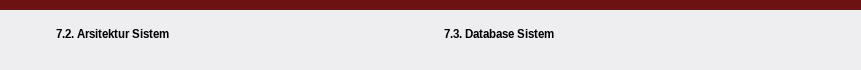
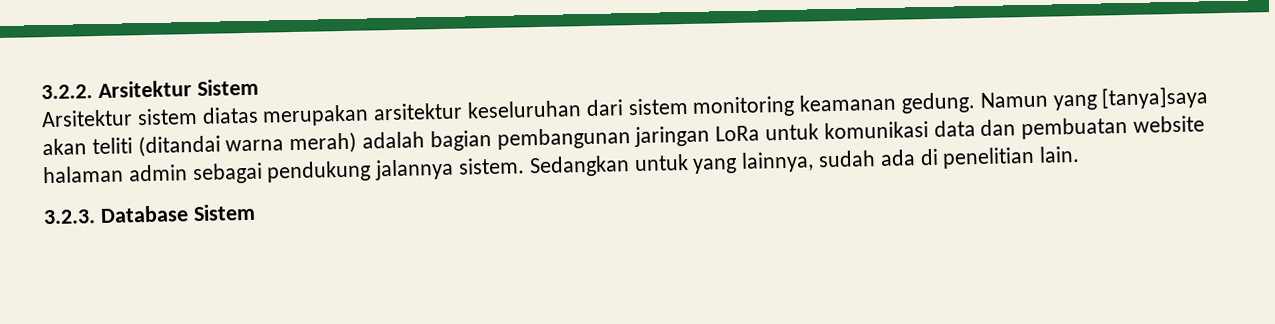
- 7.2. Arsitektur Sistem
+ 3.2.2. Arsitektur Sistem
- 7.3. Database Sistem
+ Arsitektur sistem diatas merupakan arsitektur keseluruhan dari sistem monitoring keamanan gedung. Namun yang [tanya]saya akan teliti (ditandai warna merah) adalah bagian pembangunan jaringan LoRa untuk komunikasi data dan pembuatan website halaman admin sebagai pendukung jalannya sistem. Sedangkan untuk yang lainnya, sudah ada di penelitian lain.
+ 3.2.3. Database Sistem

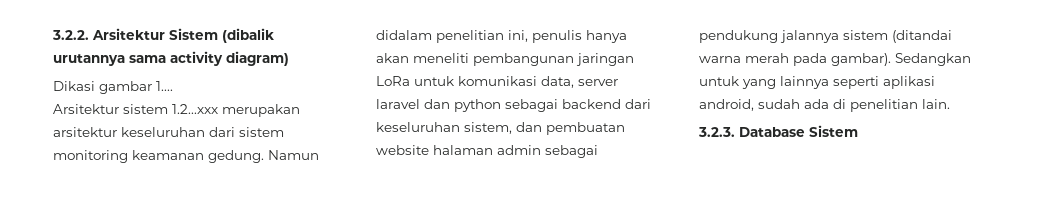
- 3.2.2. Arsitektur Sistem
+ 3.2.2. Arsitektur Sistem (dibalik urutannya sama activity diagram)
+ Dikasi gambar 1....
- Arsitektur sistem diatas merupakan arsitektur keseluruhan dari sistem monitoring keamanan gedung.
+ Arsitektur sistem 1.2...xxx merupakan arsitektur keseluruhan dari sistem monitoring keamanan gedung.
- Namun yang [tanya]saya akan teliti (ditandai warna merah) adalah bagian pembangunan jaringan LoRa untuk komunikasi data dan pembuatan website halaman admin sebagai pendukung jalannya sistem. Sedangkan untuk yang lainnya, sudah ada di penelitian lain.
+ Namun didalam penelitian ini, penulis hanya akan meneliti pembangunan jaringan LoRa untuk komunikasi data, server laravel dan python sebagai backend dari keseluruhan sistem, dan pembuatan website halaman admin sebagai pendukung jalannya sistem (ditandai warna merah pada gambar). Sedangkan untuk yang lainnya seperti aplikasi android, sudah ada di penelitian lain.

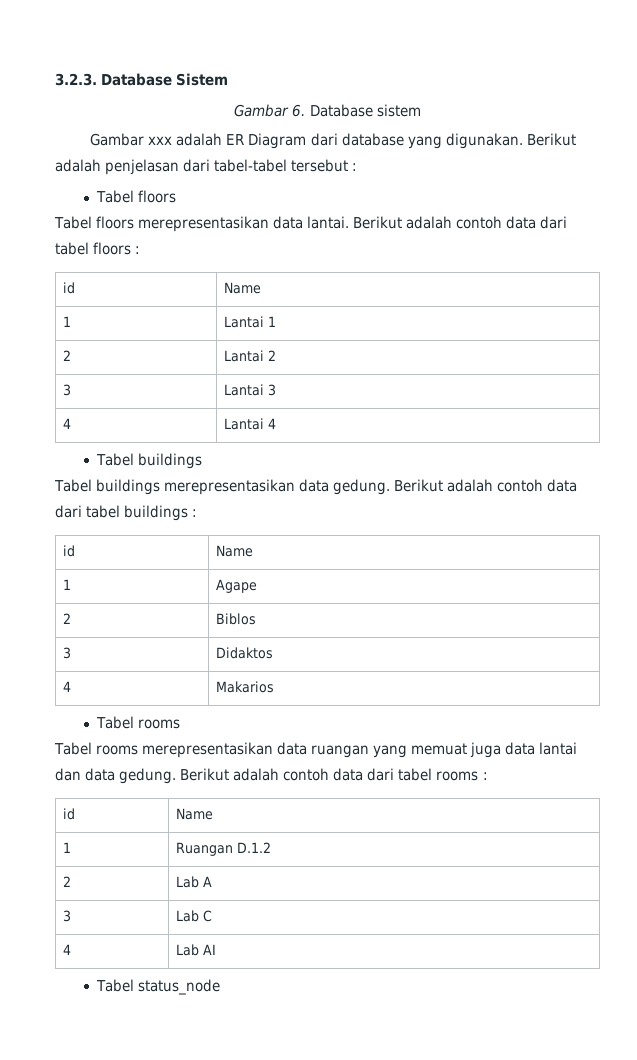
- 3.2.2. Arsitektur Sistem (dibalik urutannya sama activity diagram)
- Dikasi gambar 1....
- Arsitektur sistem 1.2...xxx merupakan arsitektur keseluruhan dari sistem monitoring keamanan gedung. Namun didalam penelitian ini, penulis hanya akan meneliti pembangunan jaringan LoRa untuk komunikasi data, server laravel dan python sebagai backend dari keseluruhan sistem, dan pembuatan website halaman admin sebagai pendukung jalannya sistem (ditandai warna merah pada gambar). Sedangkan untuk yang lainnya seperti aplikasi android, sudah ada di penelitian lain.
  3.2.3. Database Sistem
+ Gambar 6. Database sistem
+ Gambar xxx adalah ER Diagram dari database yang digunakan. Berikut adalah penjelasan dari tabel-tabel tersebut :
+ Tabel floors
+ Tabel floors merepresentasikan data lantai. Berikut adalah contoh data dari tabel floors :
+ id | Name
+ 1 | Lantai 1
+ 2 | Lantai 2
+ 3 | Lantai 3
+ 4 | Lantai 4
+ Tabel buildings
+ Tabel buildings merepresentasikan data gedung. Berikut adalah contoh data dari tabel buildings :
+ id | Name
+ 1 | Agape
+ 2 | Biblos
+ 3 | Didaktos
+ 4 | Makarios
+ Tabel rooms
+ Tabel rooms merepresentasikan data ruangan yang memuat juga data lantai dan data gedung. Berikut adalah contoh data dari tabel rooms :
+ id | Name
+ 1 | Ruangan D.1.2
+ 2 | Lab A
+ 3 | Lab C
+ 4 | Lab AI
+ Tabel status_node

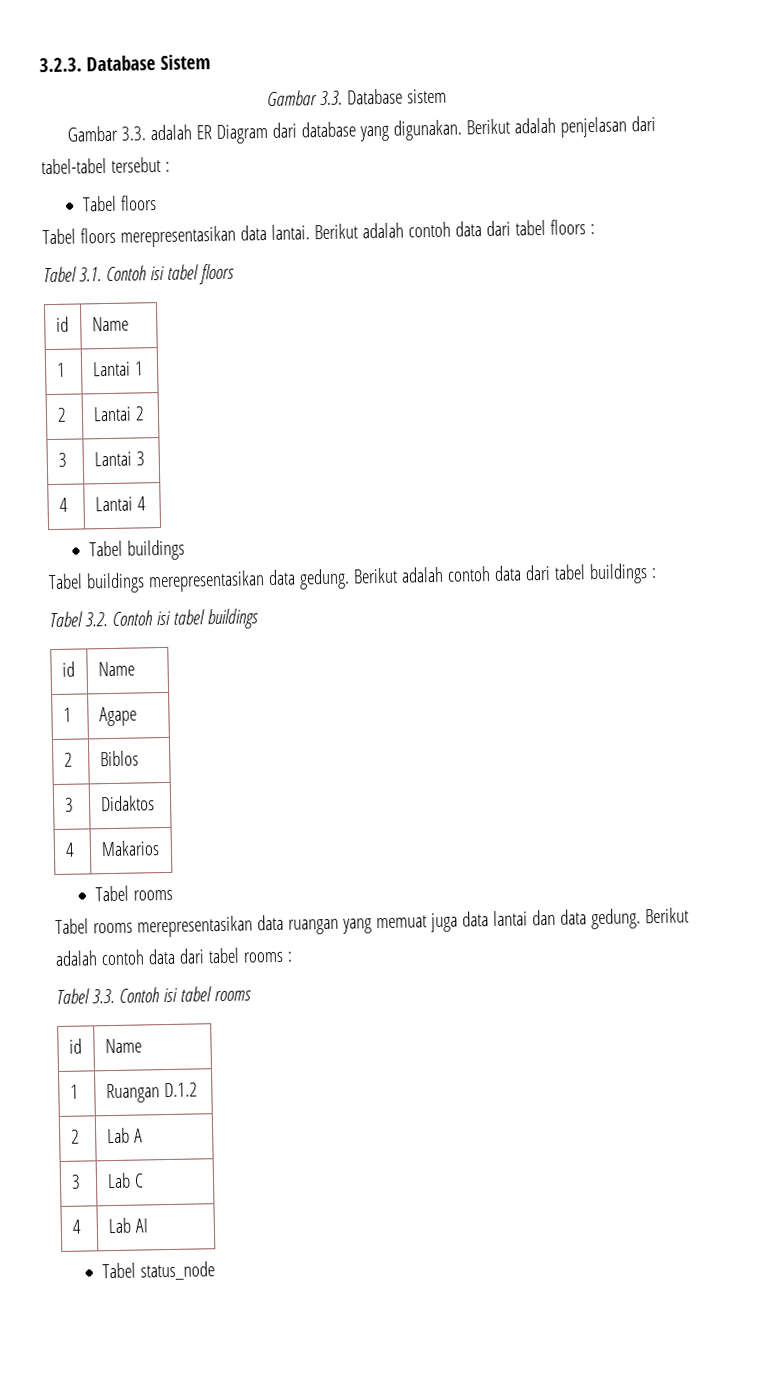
- Gambar 6. Database sistem
+ Gambar 3.3. Database sistem
- Gambar xxx adalah ER Diagram dari database yang digunakan.
+ Gambar 3.3. adalah ER Diagram dari database yang digunakan.
+ Tabel 3.1. Contoh isi tabel floors
+ Tabel 3.2. Contoh isi tabel buildings
+ Tabel 3.3. Contoh isi tabel rooms

